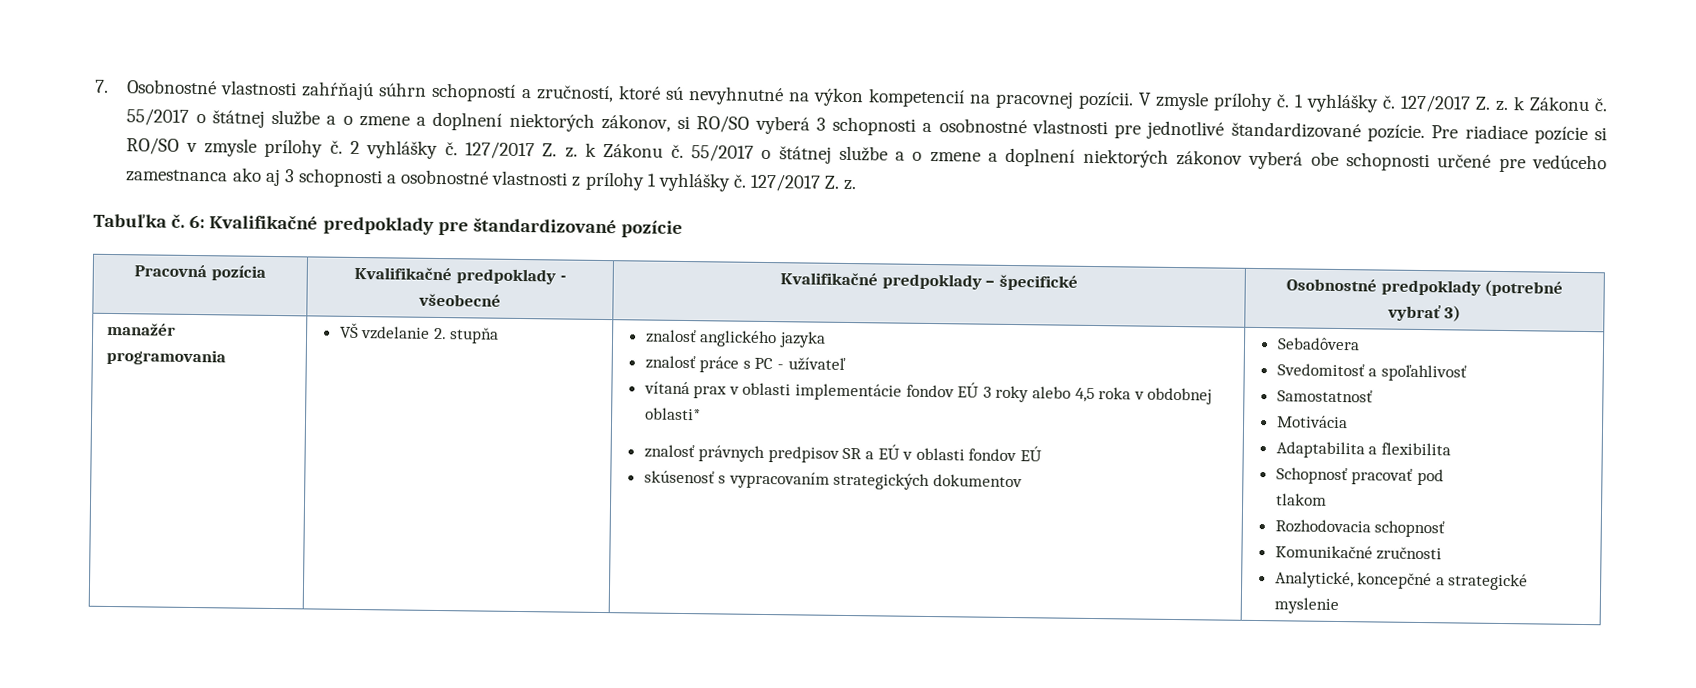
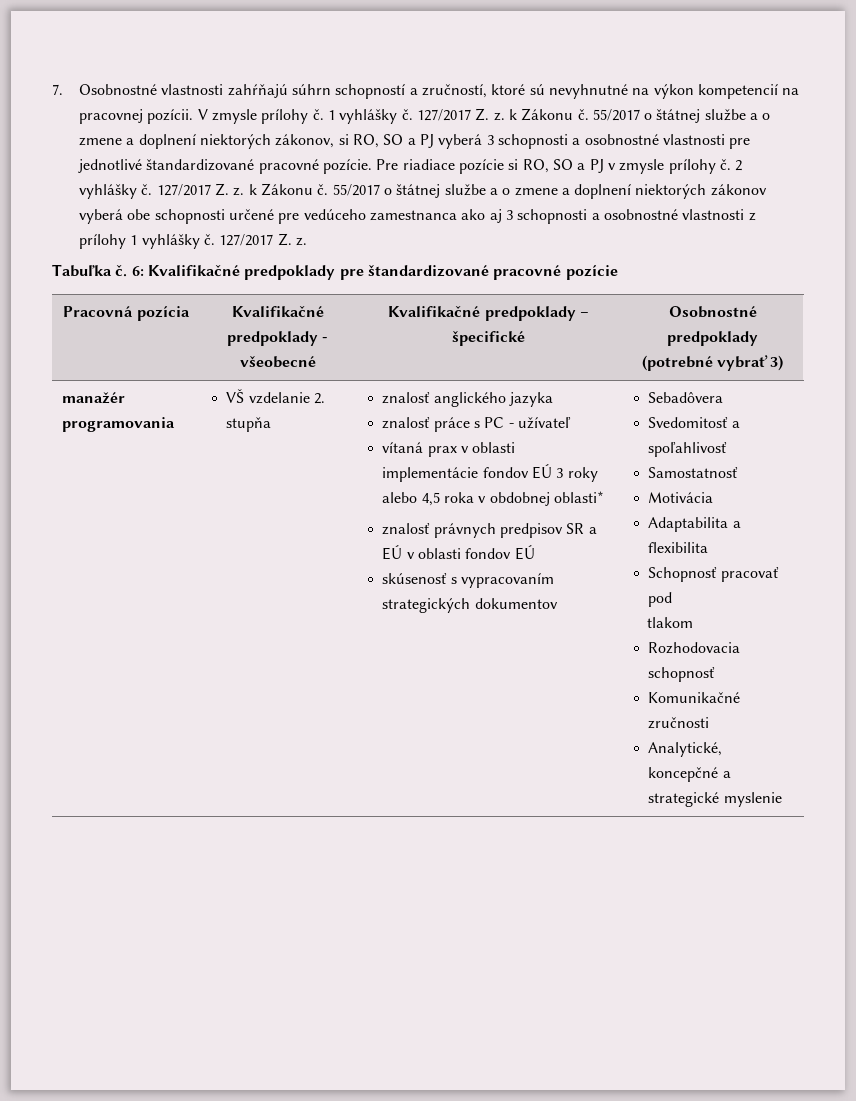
- 55/2017 o štátnej službe a o zmene a doplnení niektorých zákonov, si RO/SO vyberá 3 schopnosti a osobnostné vlastnosti pre jednotlivé štandardizované pozície.
+ 55/2017 o štátnej službe a o zmene a doplnení niektorých zákonov, si RO, SO a PJ vyberá 3 schopnosti a osobnostné vlastnosti pre jednotlivé štandardizované pracovné pozície.
- Pre riadiace pozície si RO/SO v zmysle prílohy č.
+ Pre riadiace pozície si RO, SO a PJ v zmysle prílohy č.
- 6: Kvalifikačné predpoklady pre štandardizované pozície
+ 6: Kvalifikačné predpoklady pre štandardizované pracovné pozície

